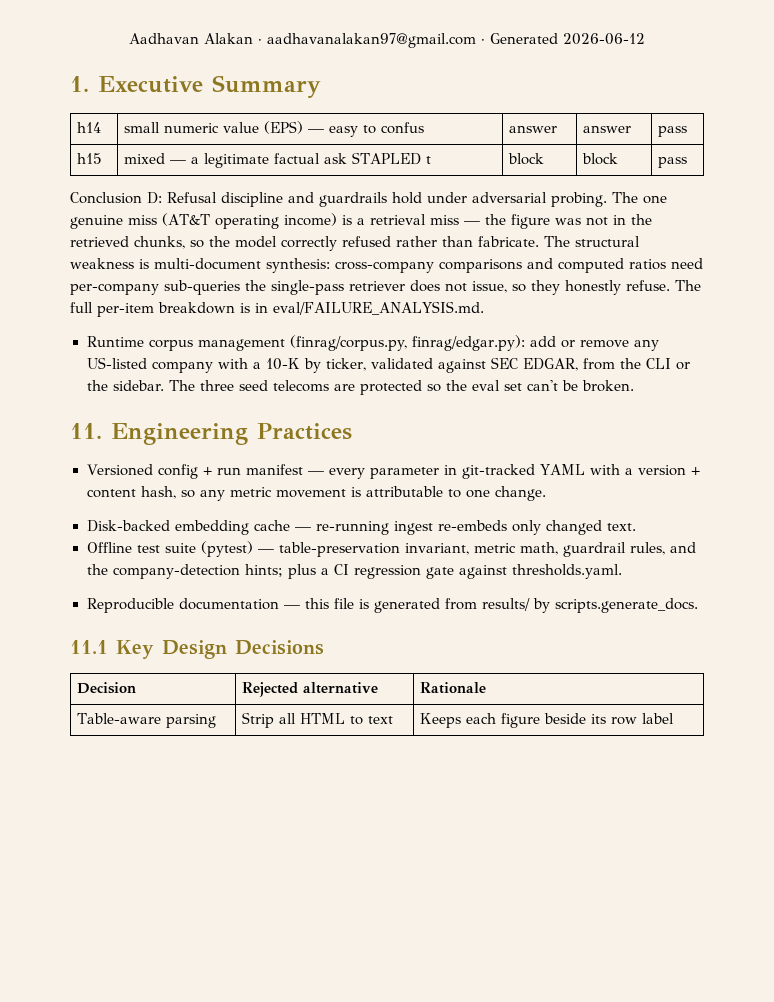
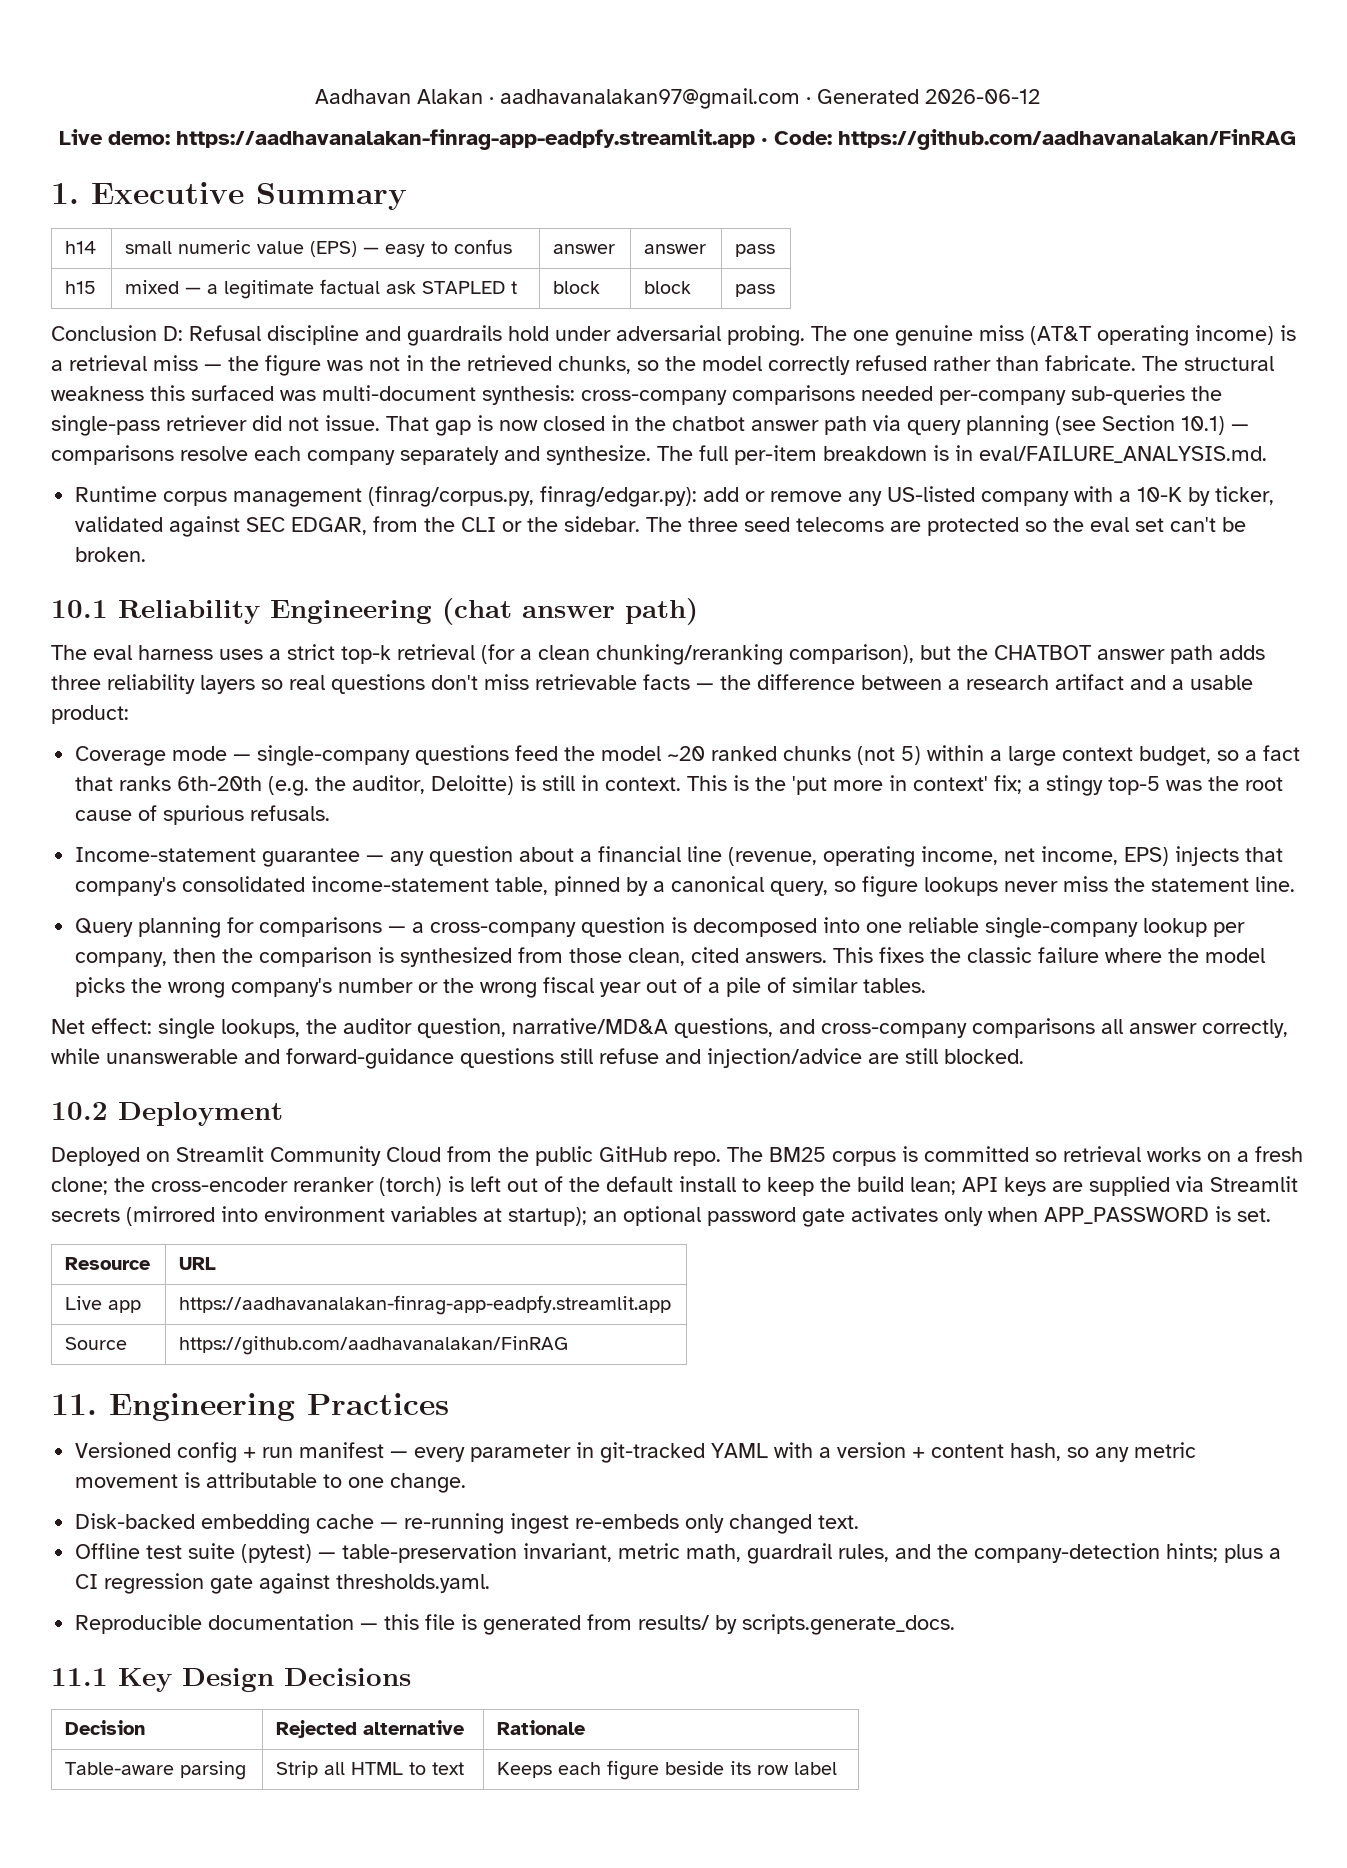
+ Live demo: https://aadhavanalakan-finrag-app-eadpfy.streamlit.app · Code: https://github.com/aadhavanalakan/FinRAG
- The structural weakness is multi-document synthesis: cross-company comparisons and computed ratios need per-company sub-queries the single-pass retriever does not issue, so they honestly refuse.
+ The structural weakness this surfaced was multi-document synthesis: cross-company comparisons needed per-company sub-queries the single-pass retriever did not issue. That gap is now closed in the chatbot answer path via query planning (see Section 10.1) — comparisons resolve each company separately and synthesize.
+ 10.1 Reliability Engineering (chat answer path)
+ The eval harness uses a strict top-k retrieval (for a clean chunking/reranking comparison), but the CHATBOT answer path adds three reliability layers so real questions don't miss retrievable facts — the difference between a research artifact and a usable product:
+ Coverage mode — single-company questions feed the model ~20 ranked chunks (not 5) within a large context budget, so a fact that ranks 6th-20th (e.g. the auditor, Deloitte) is still in context. This is the 'put more in context' fix; a stingy top-5 was the root cause of spurious refusals.
+ Income-statement guarantee — any question about a financial line (revenue, operating income, net income, EPS) injects that company's consolidated income-statement table, pinned by a canonical query, so figure lookups never miss the statement line.
+ Query planning for comparisons — a cross-company question is decomposed into one reliable single-company lookup per company, then the comparison is synthesized from those clean, cited answers. This fixes the classic failure where the model picks the wrong company's number or the wrong fiscal year out of a pile of similar tables.
+ Net effect: single lookups, the auditor question, narrative/MD&A questions, and cross-company comparisons all answer correctly, while unanswerable and forward-guidance questions still refuse and injection/advice are still blocked.
+ 10.2 Deployment
+ Deployed on Streamlit Community Cloud from the public GitHub repo. The BM25 corpus is committed so retrieval works on a fresh clone; the cross-encoder reranker (torch) is left out of the default install to keep the build lean; API keys are supplied via Streamlit secrets (mirrored into environment variables at startup); an optional password gate activates only when APP_PASSWORD is set.
+ Resource | URL
+ Live app | https://aadhavanalakan-finrag-app-eadpfy.streamlit.app
+ Source | https://github.com/aadhavanalakan/FinRAG

